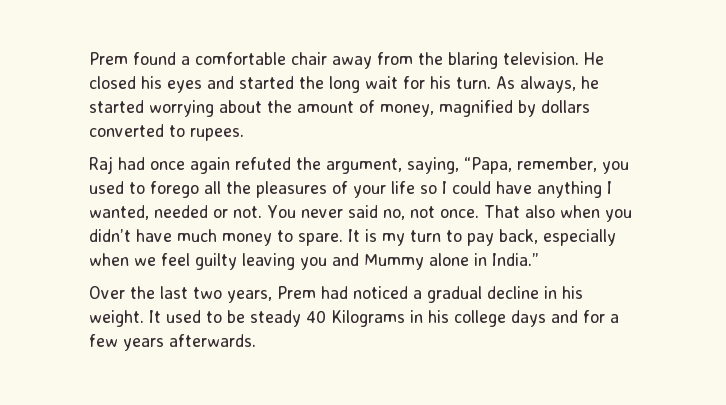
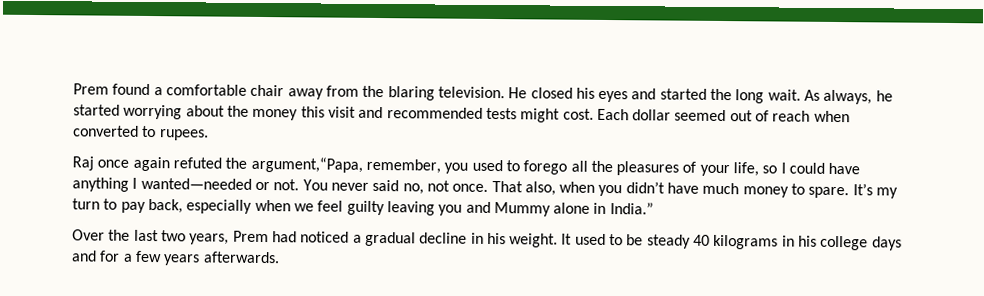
- He closed his eyes and started the long wait for his turn.
+ He closed his eyes and started the long wait.
- As always, he started worrying about the amount of money, magnified by dollars converted to rupees.
+ As always, he started worrying about the money this visit and recommended tests might cost. Each dollar seemed out of reach when converted to rupees.
- Raj had once again refuted the argument, saying, “Papa, remember, you used to forego all the pleasures of your life so I could have anything I wanted, needed or not.
+ Raj once again refuted the argument,“Papa, remember, you used to forego all the pleasures of your life, so I could have anything I wanted—needed or not.
- That also when you didn’t have much money to spare.
+ That also, when you didn’t have much money to spare.
- It is my turn to pay back, especially when we feel guilty leaving you and Mummy alone in India.”
+ It’s my turn to pay back, especially when we feel guilty leaving you and Mummy alone in India.”
- It used to be steady 40 Kilograms in his college days and for a few years afterwards.
+ It used to be steady 40 kilograms in his college days and for a few years afterwards.

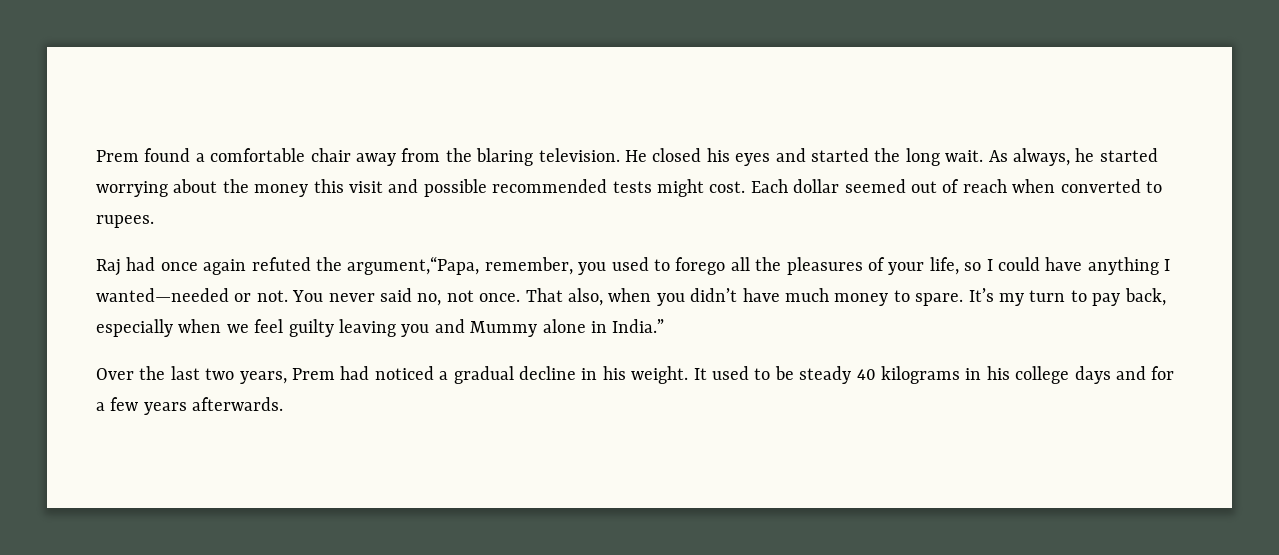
- As always, he started worrying about the money this visit and recommended tests might cost.
+ As always, he started worrying about the money this visit and possible recommended tests might cost.
- Raj once again refuted the argument,“Papa, remember, you used to forego all the pleasures of your life, so I could have anything I wanted—needed or not.
+ Raj had once again refuted the argument,“Papa, remember, you used to forego all the pleasures of your life, so I could have anything I wanted—needed or not.

